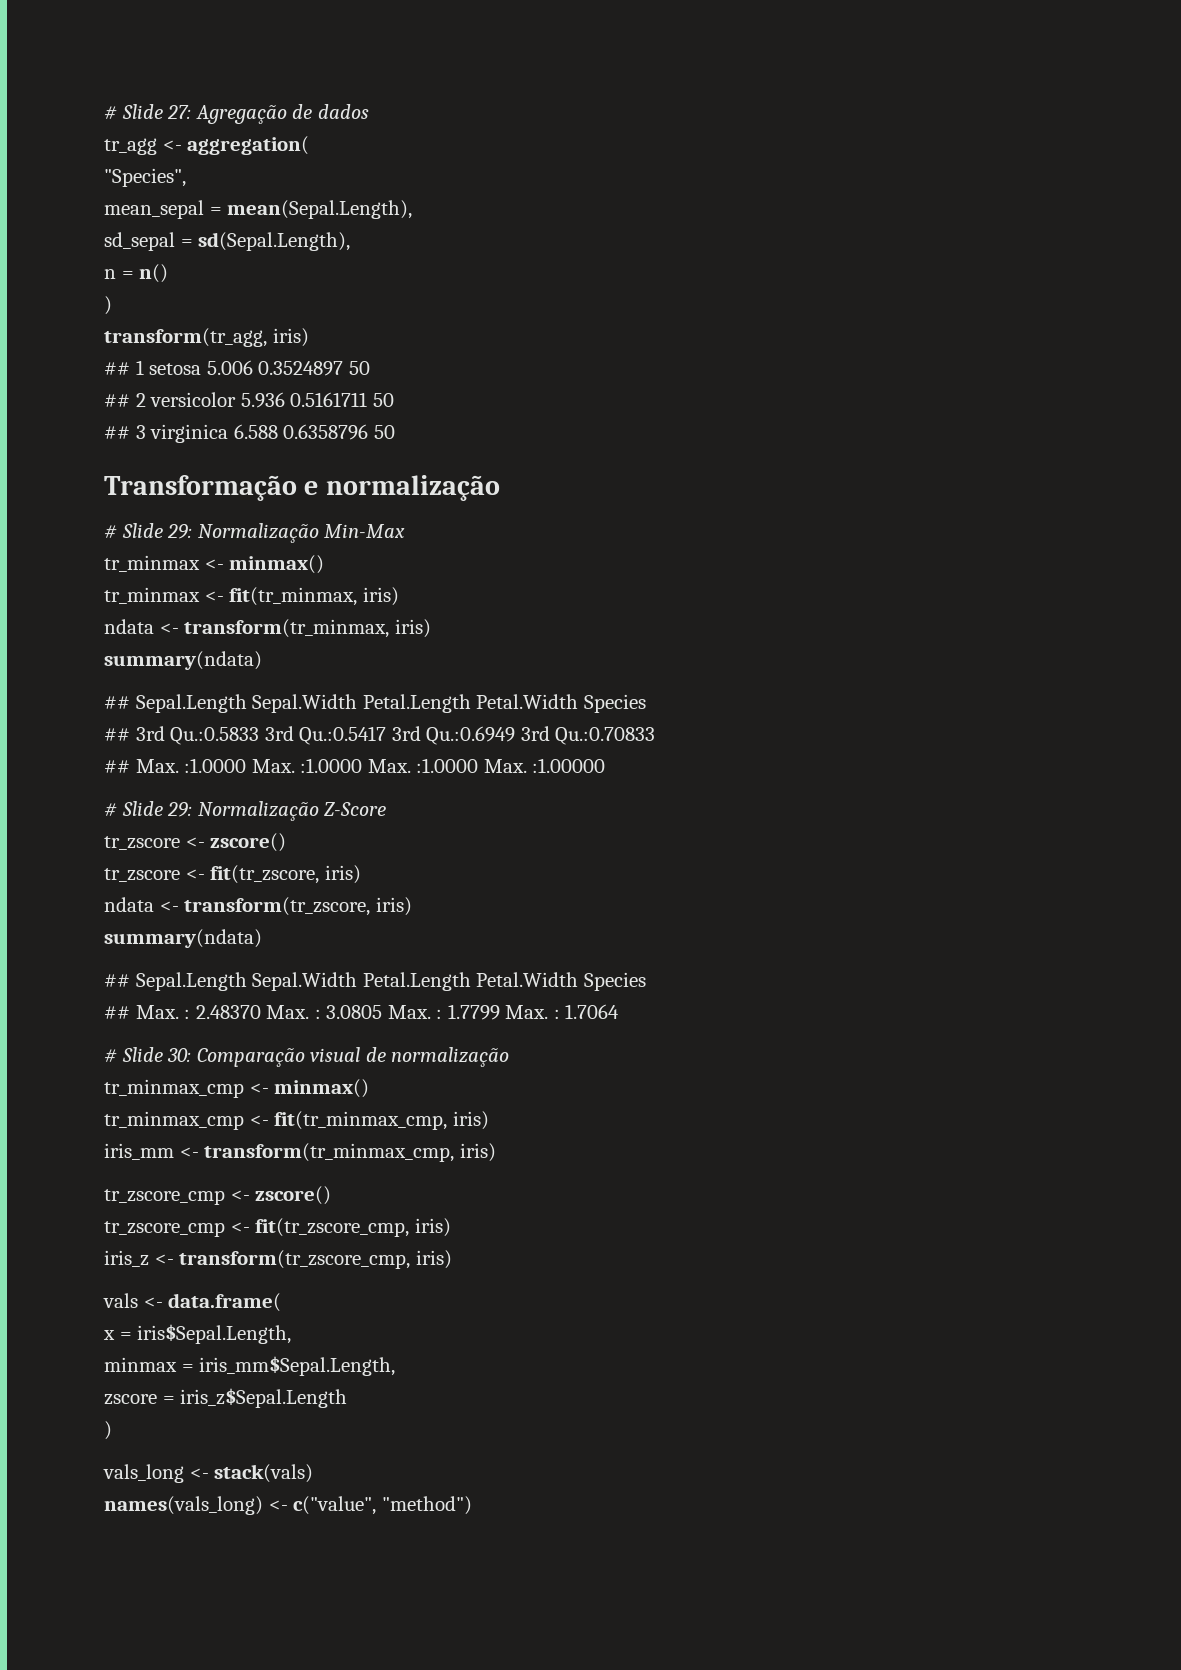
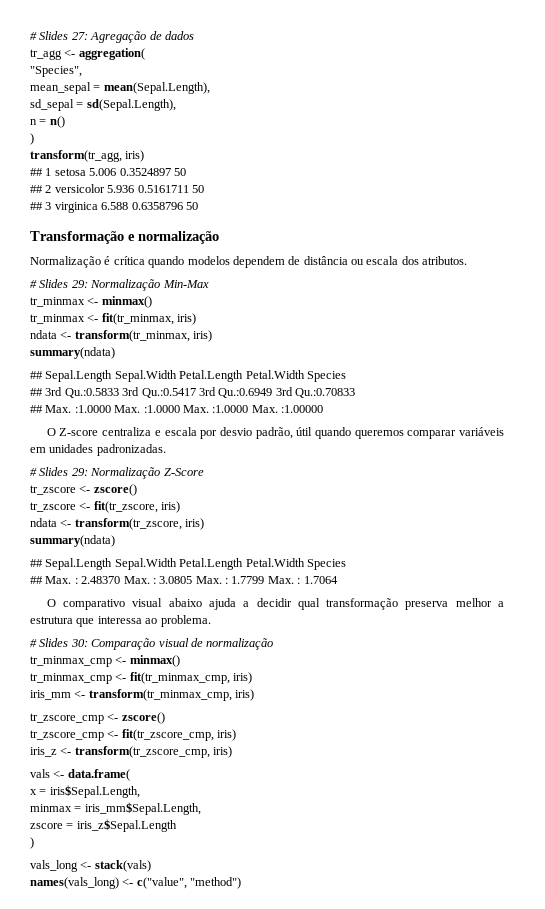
- # Slide 27: Agregação de dados
+ # Slides 27: Agregação de dados
- # Slide 29: Normalização Min-Max
+ Normalização é crítica quando modelos dependem de distância ou escala dos atributos.
+ # Slides 29: Normalização Min-Max
- # Slide 29: Normalização Z-Score
+ O Z-score centraliza e escala por desvio padrão, útil quando queremos comparar variáveis em unidades padronizadas.
+ # Slides 29: Normalização Z-Score
- # Slide 30: Comparação visual de normalização
+ O comparativo visual abaixo ajuda a decidir qual transformação preserva melhor a estrutura que interessa ao problema.
+ # Slides 30: Comparação visual de normalização

